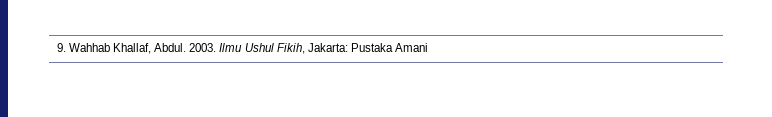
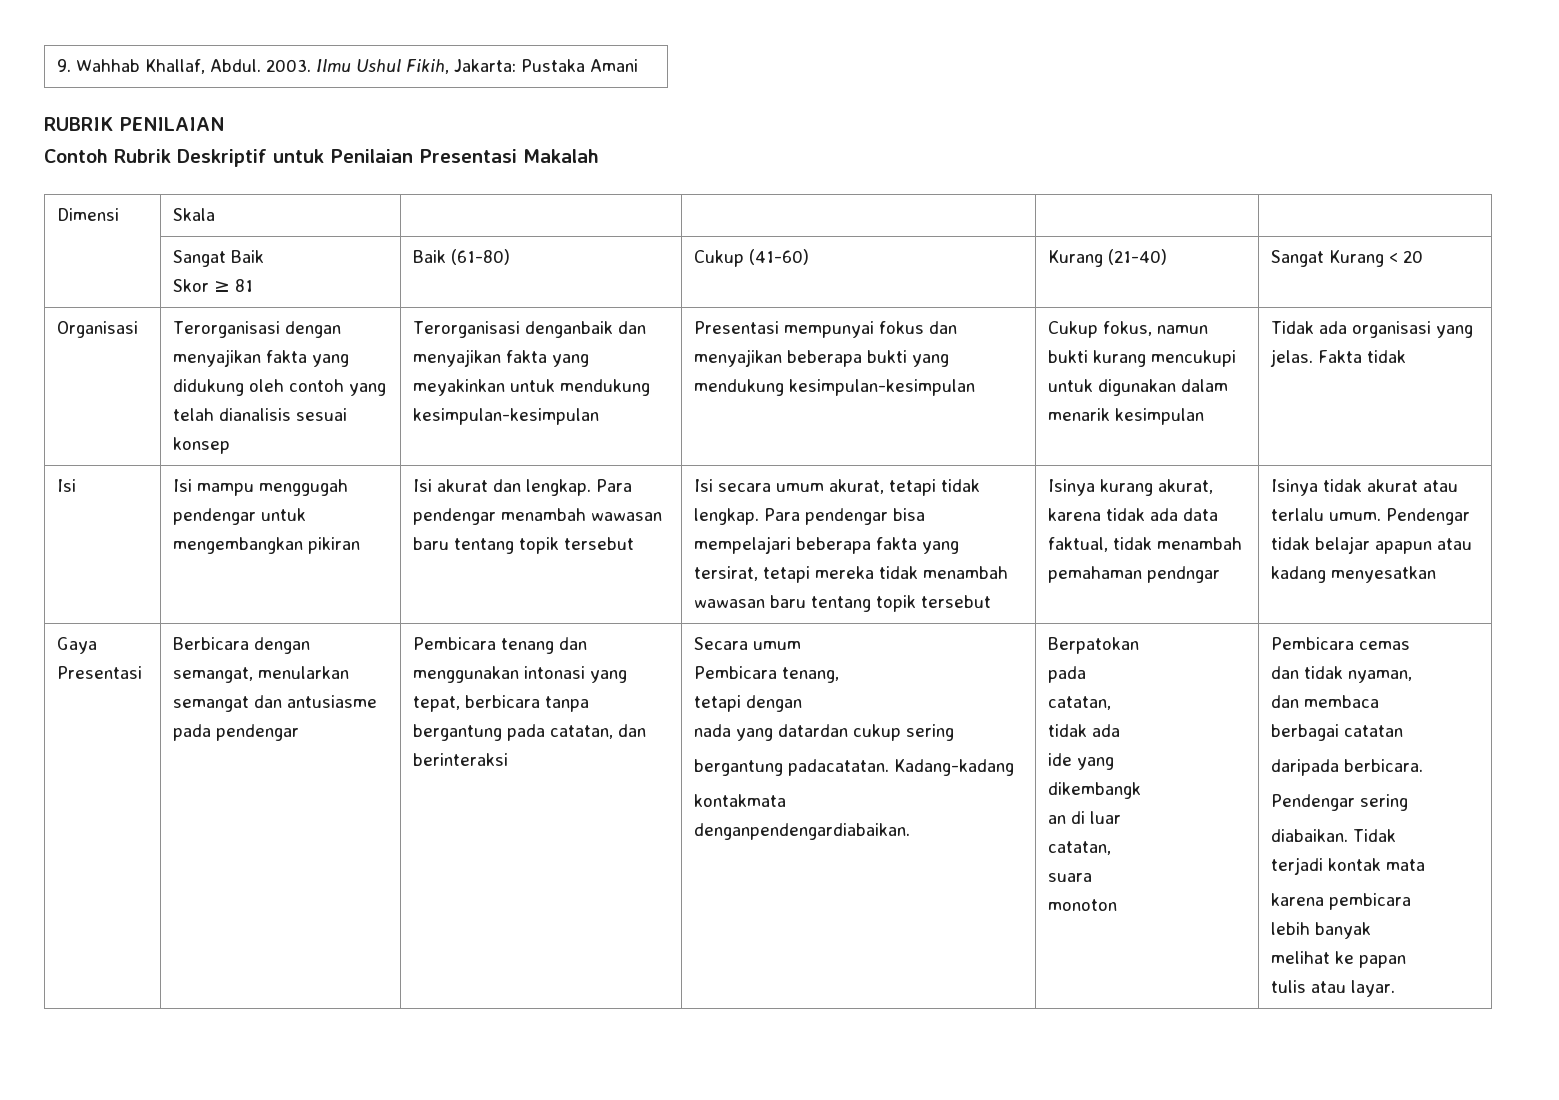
+ RUBRIK PENILAIAN
+ Contoh Rubrik Deskriptif untuk Penilaian Presentasi Makalah
+ Dimensi | Skala | | | |
+ | Sangat Baik
+ Skor ≥ 81 | Baik (61-80) | Cukup (41-60) | Kurang (21-40) | Sangat Kurang < 20
+ Organisasi | Terorganisasi dengan menyajikan fakta yang didukung oleh contoh yang telah dianalisis sesuai konsep | Terorganisasi denganbaik dan menyajikan fakta yang meyakinkan untuk mendukung kesimpulan-kesimpulan | Presentasi mempunyai fokus dan menyajikan beberapa bukti yang mendukung kesimpulan-kesimpulan | Cukup fokus, namun bukti kurang mencukupi untuk digunakan dalam menarik kesimpulan | Tidak ada organisasi yang jelas. Fakta tidak
+ Isi | Isi mampu menggugah pendengar untuk mengembangkan pikiran | Isi akurat dan lengkap. Para pendengar menambah wawasan baru tentang topik tersebut | Isi secara umum akurat, tetapi tidak lengkap. Para pendengar bisa mempelajari beberapa fakta yang tersirat, tetapi mereka tidak menambah wawasan baru tentang topik tersebut | Isinya kurang akurat, karena tidak ada data faktual, tidak menambah pemahaman pendngar | Isinya tidak akurat atau terlalu umum. Pendengar tidak belajar apapun atau kadang menyesatkan
+ Gaya Presentasi | Berbicara dengan semangat, menularkan semangat dan antusiasme pada pendengar | Pembicara tenang dan menggunakan intonasi yang tepat, berbicara tanpa bergantung pada catatan, dan berinteraksi | Secara umum
+ Pembicara tenang,
+ tetapi dengan
+ nada yang datardan cukup sering
+ bergantung padacatatan. Kadang-kadang
+ kontakmata
+ denganpendengardiabaikan. | Berpatokan
+ pada
+ catatan,
+ tidak ada
+ ide yang
+ dikembangk
+ an di luar
+ catatan,
+ suara
+ monoton | Pembicara cemas
+ dan tidak nyaman,
+ dan membaca
+ berbagai catatan
+ daripada berbicara.
+ Pendengar sering
+ diabaikan. Tidak
+ terjadi kontak mata
+ karena pembicara
+ lebih banyak
+ melihat ke papan
+ tulis atau layar.

